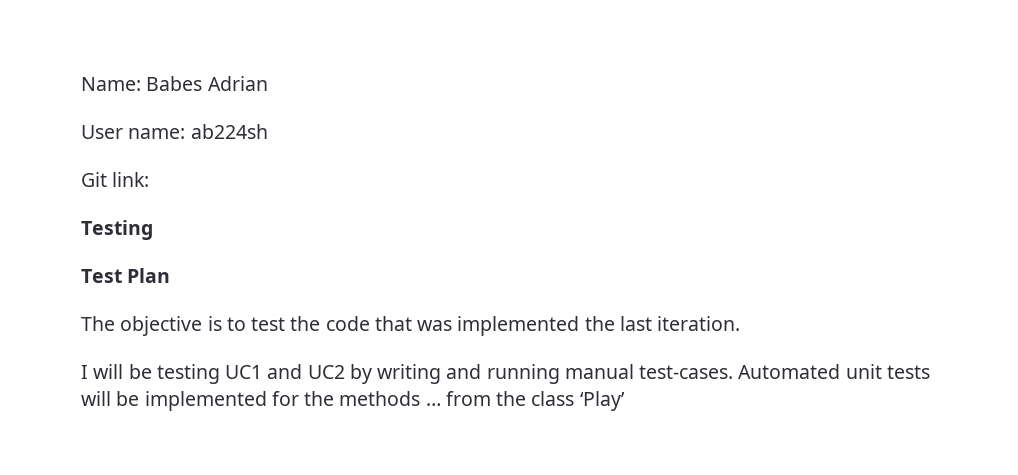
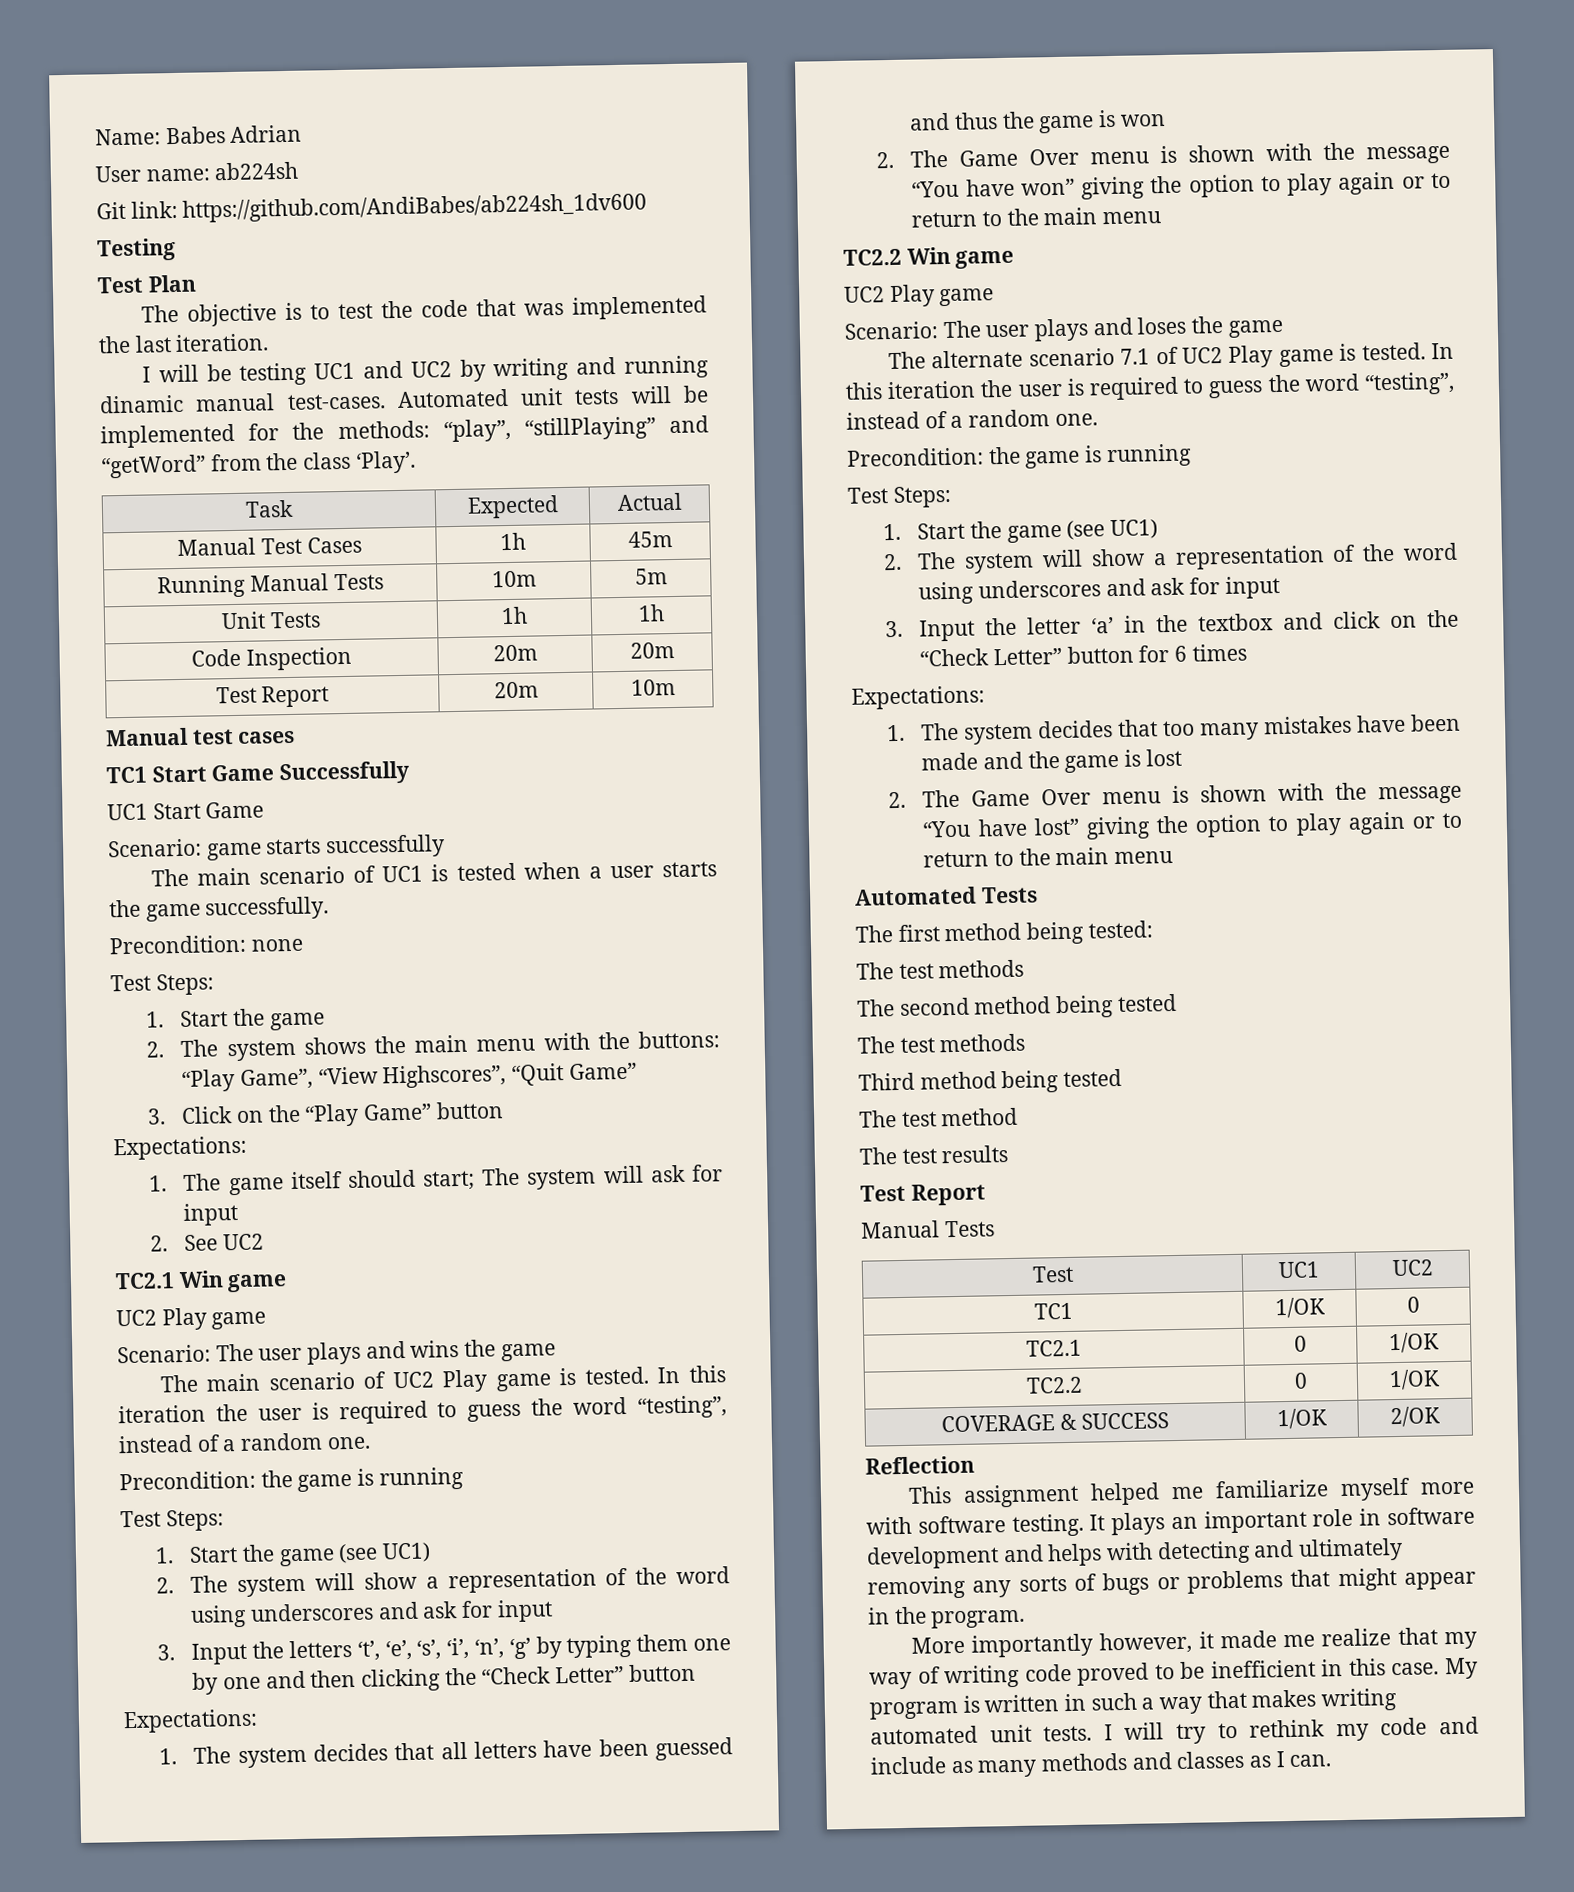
- Git link:
+ Git link: https://github.com/AndiBabes/ab224sh_1dv600
- I will be testing UC1 and UC2 by writing and running manual test-cases.
+ I will be testing UC1 and UC2 by writing and running dinamic manual test-cases.
- Automated unit tests will be implemented for the methods … from the class ‘Play’
+ Automated unit tests will be implemented for the methods: “play”, “stillPlaying” and “getWord” from the class ‘Play’.
+ Task | Expected | Actual
+ Manual Test Cases | 1h | 45m
+ Running Manual Tests | 10m | 5m
+ Unit Tests | 1h | 1h
+ Code Inspection | 20m | 20m
+ Test Report | 20m | 10m
+ Manual test cases
+ TC1 Start Game Successfully
+ UC1 Start Game
+ Scenario: game starts successfully
+ The main scenario of UC1 is tested when a user starts the game successfully.
+ Precondition: none
+ Test Steps:
+ 1. Start the game
+ 2. The system shows the main menu with the buttons: “Play Game”, “View Highscores”, “Quit Game”
+ 3. Click on the “Play Game” button
+ Expectations:
+ 1. The game itself should start; The system will ask for input
+ 2. See UC2
+ TC2.1 Win game
+ UC2 Play game
+ Scenario: The user plays and wins the game
+ The main scenario of UC2 Play game is tested. In this iteration the user is required to guess the word “testing”, instead of a random one.
+ Precondition: the game is running
+ Test Steps:
+ 1. Start the game (see UC1)
+ 2. The system will show a representation of the word using underscores and ask for input
+ 3. Input the letters ‘t’, ‘e’, ‘s’, ‘i’, ‘n’, ‘g’ by typing them one by one and then clicking the “Check Letter” button
+ Expectations:
+ 1. The system decides that all letters have been guessed and thus the game is won
+ 2. The Game Over menu is shown with the message “You have won” giving the option to play again or to return to the main menu
+ TC2.2 Win game
+ UC2 Play game
+ Scenario: The user plays and loses the game
+ The alternate scenario 7.1 of UC2 Play game is tested. In this iteration the user is required to guess the word “testing”, instead of a random one.
+ Precondition: the game is running
+ Test Steps:
+ 1. Start the game (see UC1)
+ 2. The system will show a representation of the word using underscores and ask for input
+ 3. Input the letter ‘a’ in the textbox and click on the “Check Letter” button for 6 times
+ Expectations:
+ 1. The system decides that too many mistakes have been made and the game is lost
+ 2. The Game Over menu is shown with the message “You have lost” giving the option to play again or to return to the main menu
+ Automated Tests
+ The first method being tested:
+ The test methods
+ The second method being tested
+ The test methods
+ Third method being tested
+ The test method
+ The test results
+ Test Report
+ Manual Tests
+ Test | UC1 | UC2
+ TC1 | 1/OK | 0
+ TC2.1 | 0 | 1/OK
+ TC2.2 | 0 | 1/OK
+ COVERAGE & SUCCESS | 1/OK | 2/OK
+ Reflection
+ This assignment helped me familiarize myself more with software testing. It plays an important role in software development and helps with detecting and ultimately removing any sorts of bugs or problems that might appear in the program.
+ More importantly however, it made me realize that my way of writing code proved to be inefficient in this case. My program is written in such a way that makes writing automated unit tests. I will try to rethink my code and include as many methods and classes as I can.

